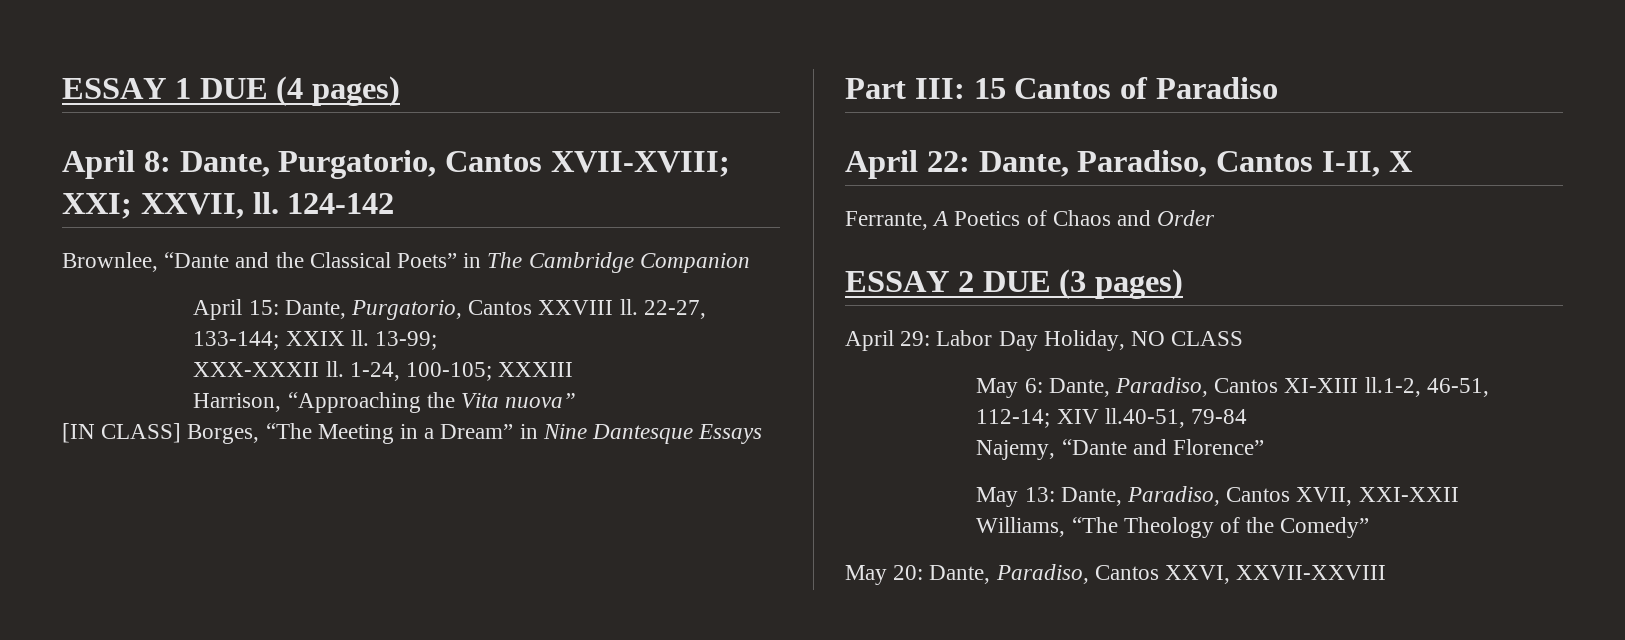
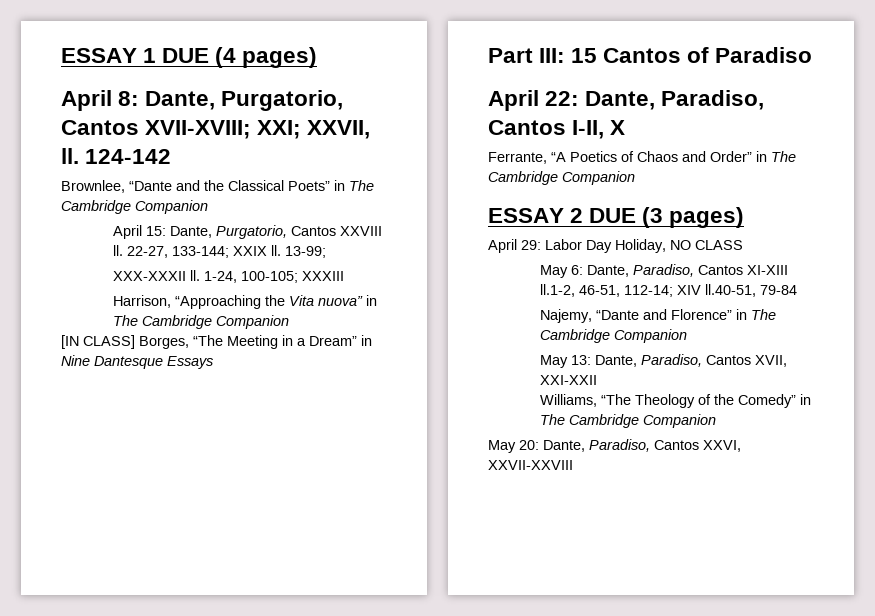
- Harrison, “Approaching the Vita nuova”
+ Harrison, “Approaching the Vita nuova” in The Cambridge Companion
- Ferrante, A Poetics of Chaos and Order
+ Ferrante, “A Poetics of Chaos and Order” in The Cambridge Companion
- Najemy, “Dante and Florence”
+ Najemy, “Dante and Florence” in The Cambridge Companion
- Williams, “The Theology of the Comedy”
+ Williams, “The Theology of the Comedy” in The Cambridge Companion

